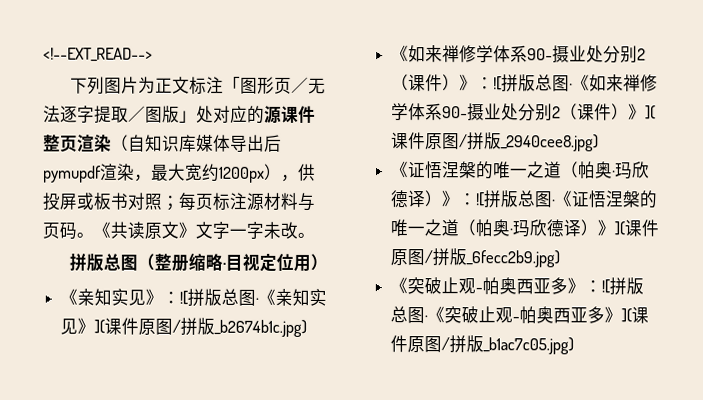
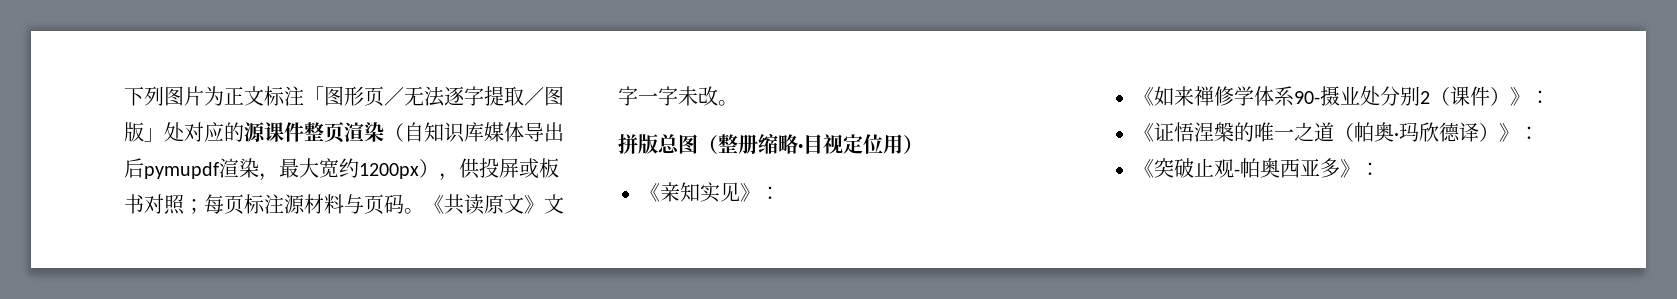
- <!--EXT_READ-->
- 《亲知实见》：![拼版总图·《亲知实见》](课件原图/拼版_b2674b1c.jpg)
+ 《亲知实见》：
- 《如来禅修学体系90-摄业处分别2（课件）》：![拼版总图·《如来禅修学体系90-摄业处分别2（课件）》](课件原图/拼版_2940cee8.jpg)
+ 《如来禅修学体系90-摄业处分别2（课件）》：
- 《证悟涅槃的唯一之道（帕奥·玛欣德译）》：![拼版总图·《证悟涅槃的唯一之道（帕奥·玛欣德译）》](课件原图/拼版_6fecc2b9.jpg)
+ 《证悟涅槃的唯一之道（帕奥·玛欣德译）》：
- 《突破止观-帕奥西亚多》：![拼版总图·《突破止观-帕奥西亚多》](课件原图/拼版_b1ac7c05.jpg)
+ 《突破止观-帕奥西亚多》：

